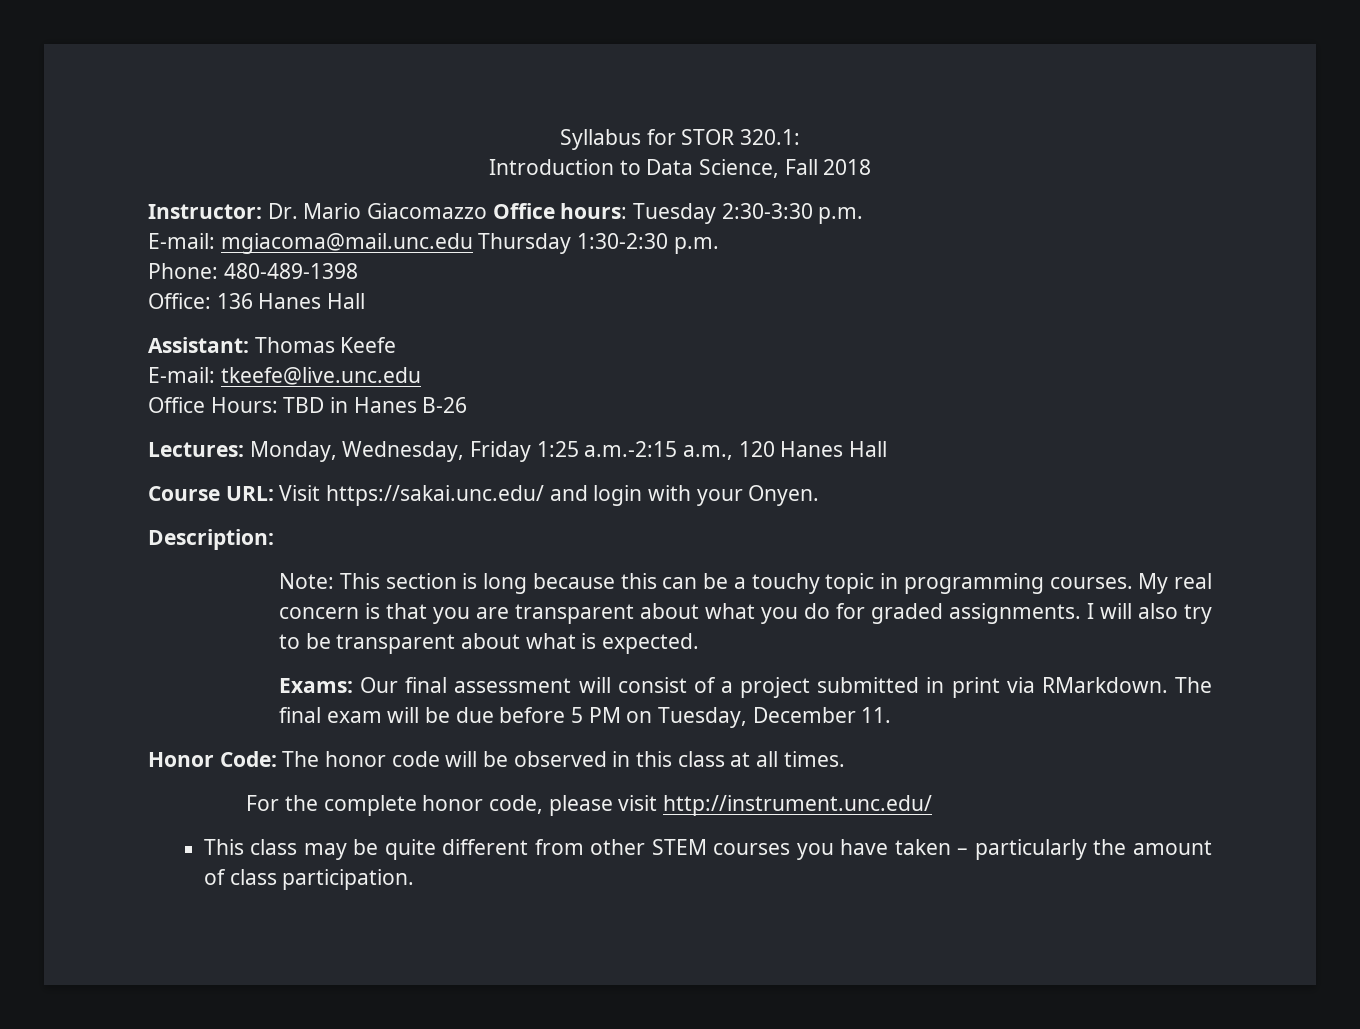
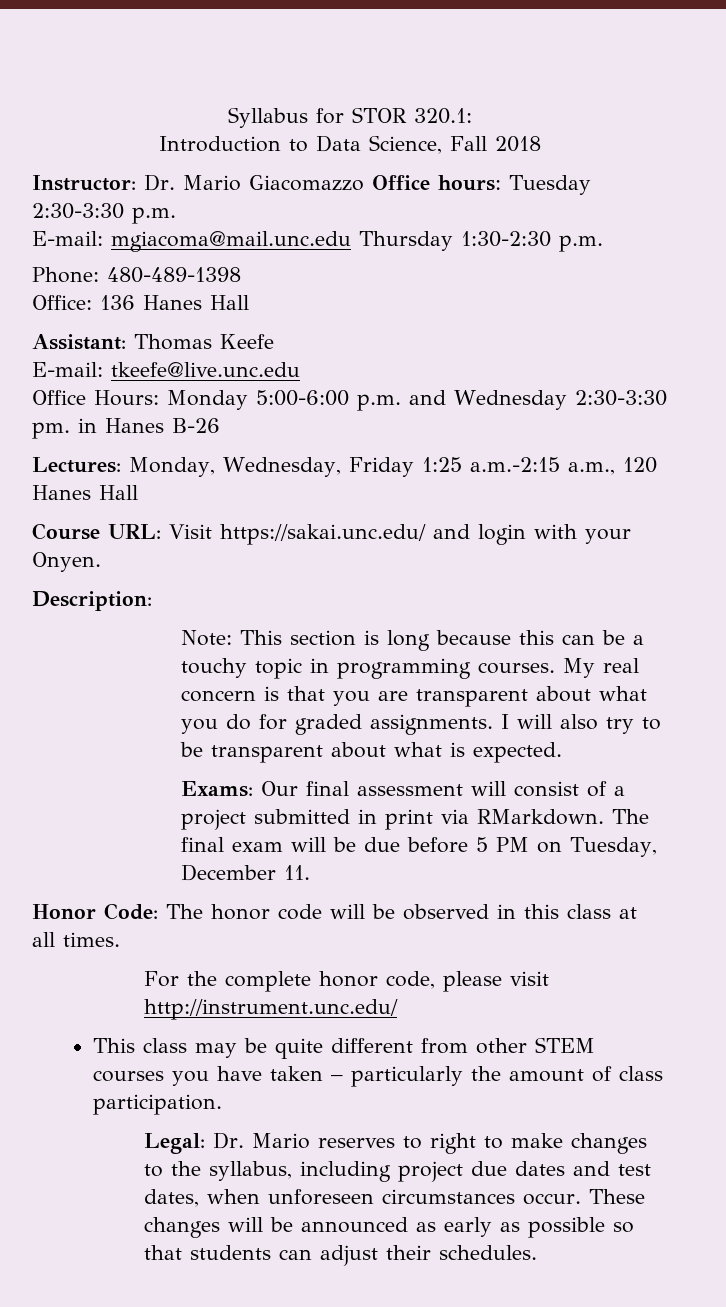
- Office Hours: TBD in Hanes B-26
+ Office Hours: Monday 5:00-6:00 p.m. and Wednesday 2:30-3:30 pm. in Hanes B-26
+ Legal: Dr. Mario reserves to right to make changes to the syllabus, including project due dates and test dates, when unforeseen circumstances occur. These changes will be announced as early as possible so that students can adjust their schedules.

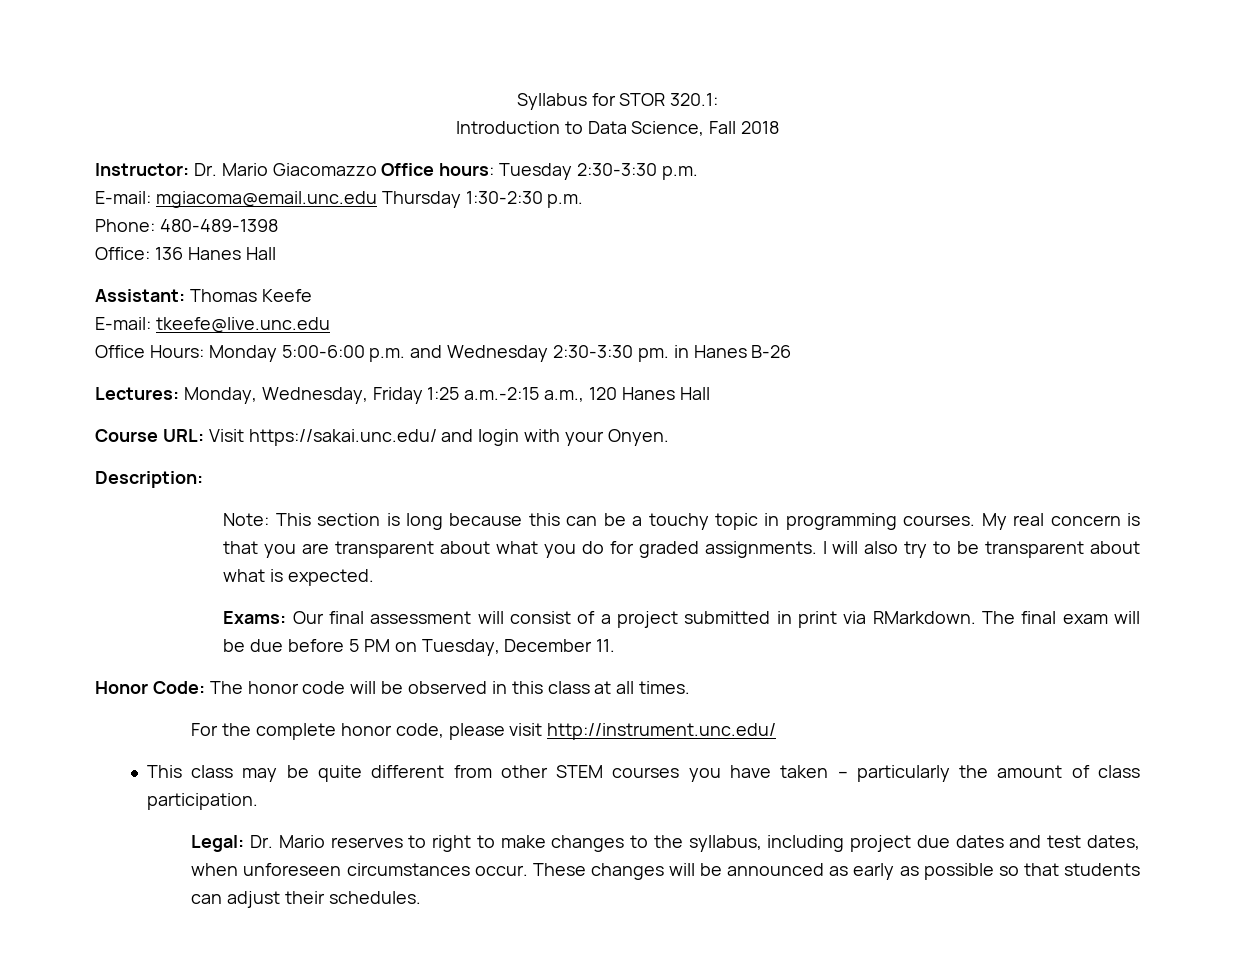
- E-mail: mgiacoma@mail.unc.edu Thursday 1:30-2:30 p.m.
+ E-mail: mgiacoma@email.unc.edu Thursday 1:30-2:30 p.m.

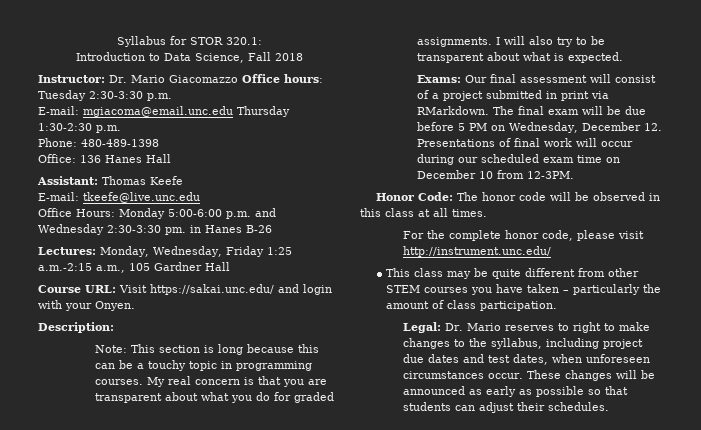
- Lectures: Monday, Wednesday, Friday 1:25 a.m.-2:15 a.m., 120 Hanes Hall
+ Lectures: Monday, Wednesday, Friday 1:25 a.m.-2:15 a.m., 105 Gardner Hall
- The final exam will be due before 5 PM on Tuesday, December 11.
+ The final exam will be due before 5 PM on Wednesday, December 12. Presentations of final work will occur during our scheduled exam time on December 10 from 12-3PM.

